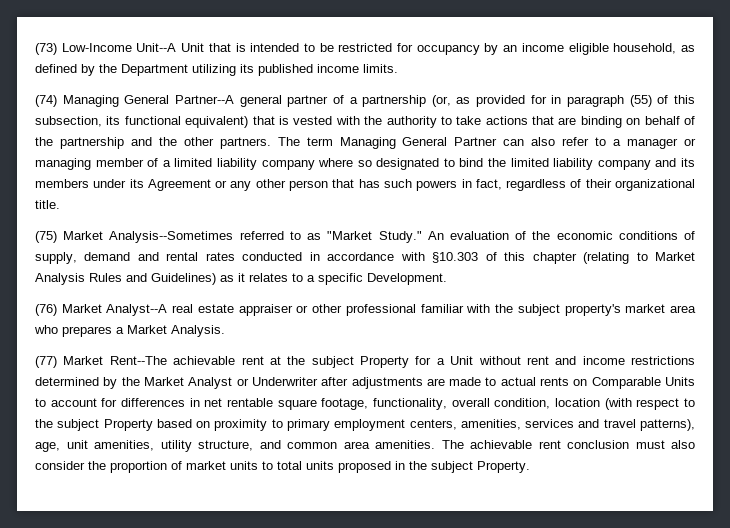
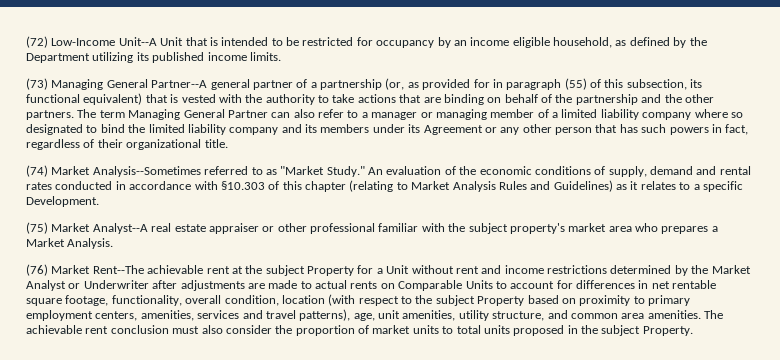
- (73) Low-Income Unit--A Unit that is intended to be restricted for occupancy by an income eligible household, as defined by the Department utilizing its published income limits.
+ (72) Low-Income Unit--A Unit that is intended to be restricted for occupancy by an income eligible household, as defined by the Department utilizing its published income limits.
- (74) Managing General Partner--A general partner of a partnership (or, as provided for in paragraph (55) of this subsection, its functional equivalent) that is vested with the authority to take actions that are binding on behalf of the partnership and the other partners.
+ (73) Managing General Partner--A general partner of a partnership (or, as provided for in paragraph (55) of this subsection, its functional equivalent) that is vested with the authority to take actions that are binding on behalf of the partnership and the other partners.
- (75) Market Analysis--Sometimes referred to as "Market Study."
+ (74) Market Analysis--Sometimes referred to as "Market Study."
- (76) Market Analyst--A real estate appraiser or other professional familiar with the subject property's market area who prepares a Market Analysis.
+ (75) Market Analyst--A real estate appraiser or other professional familiar with the subject property's market area who prepares a Market Analysis.
- (77) Market Rent--The achievable rent at the subject Property for a Unit without rent and income restrictions determined by the Market Analyst or Underwriter after adjustments are made to actual rents on Comparable Units to account for differences in net rentable square footage, functionality, overall condition, location (with respect to the subject Property based on proximity to primary employment centers, amenities, services and travel patterns), age, unit amenities, utility structure, and common area amenities.
+ (76) Market Rent--The achievable rent at the subject Property for a Unit without rent and income restrictions determined by the Market Analyst or Underwriter after adjustments are made to actual rents on Comparable Units to account for differences in net rentable square footage, functionality, overall condition, location (with respect to the subject Property based on proximity to primary employment centers, amenities, services and travel patterns), age, unit amenities, utility structure, and common area amenities.

